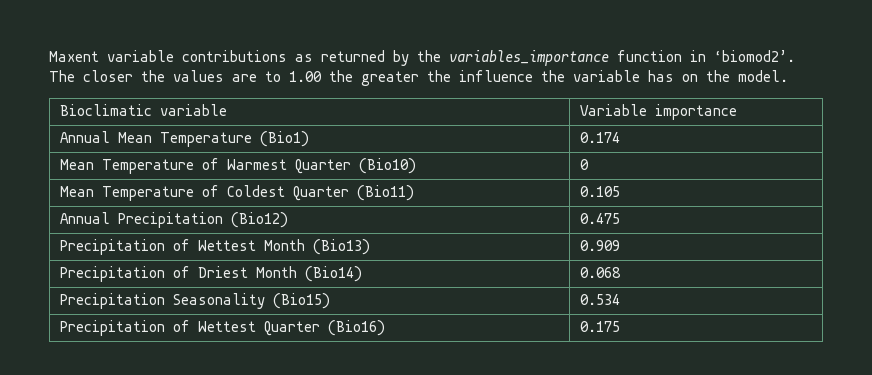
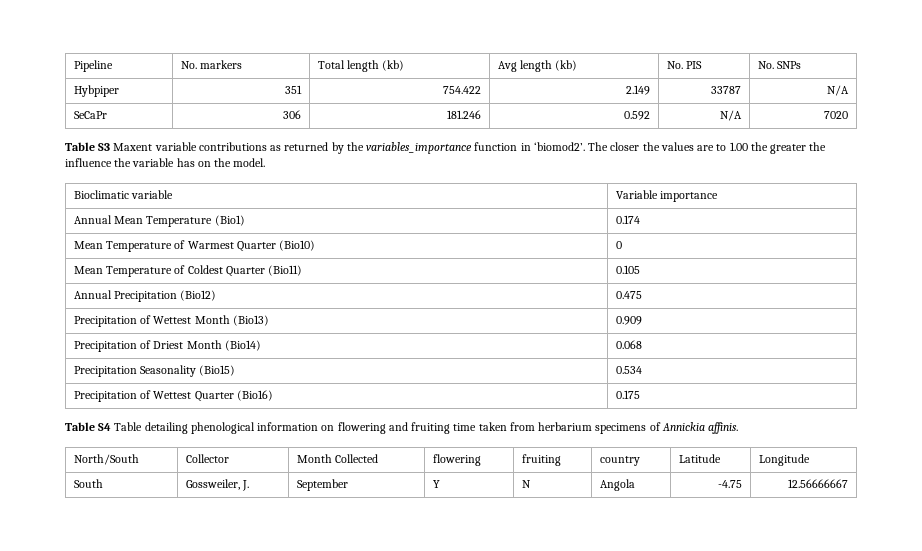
- Maxent variable contributions as returned by the variables_importance function in ‘biomod2’.
+ Pipeline | No. markers | Total length (kb) | Avg length (kb) | No. PIS | No. SNPs
+ Hybpiper | 351 | 754.422 | 2.149 | 33787 | N/A
+ SeCaPr | 306 | 181.246 | 0.592 | N/A | 7020
+ Table S3 Maxent variable contributions as returned by the variables_importance function in ‘biomod2’.
+ Table S4 Table detailing phenological information on flowering and fruiting time taken from herbarium specimens of Annickia affinis.
+ North/South | Collector | Month Collected | flowering | fruiting | country | Latitude | Longitude
+ South | Gossweiler, J. | September | Y | N | Angola | -4.75 | 12.56666667

